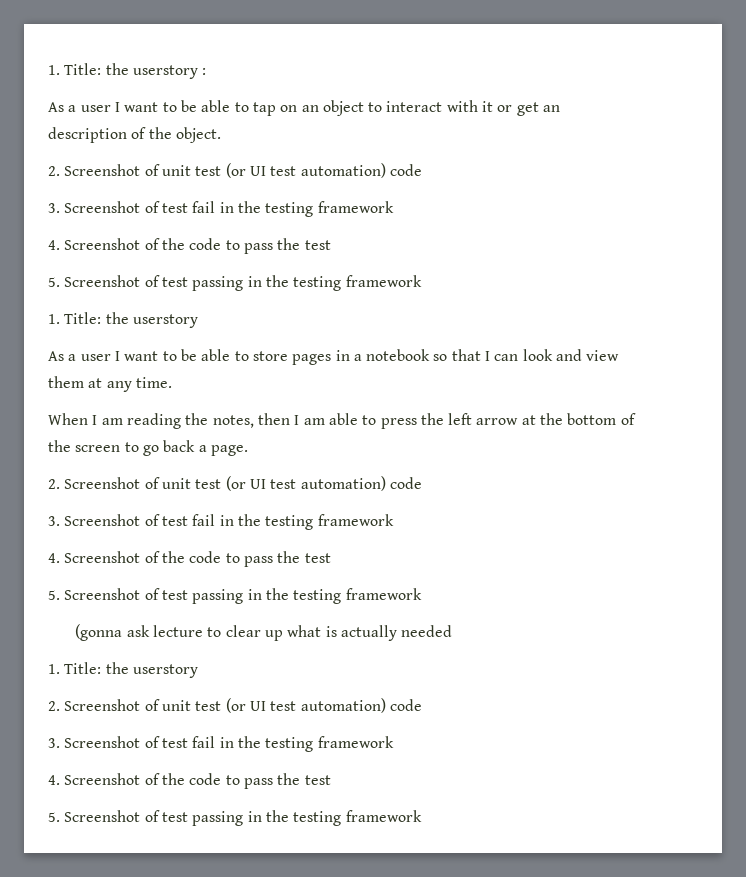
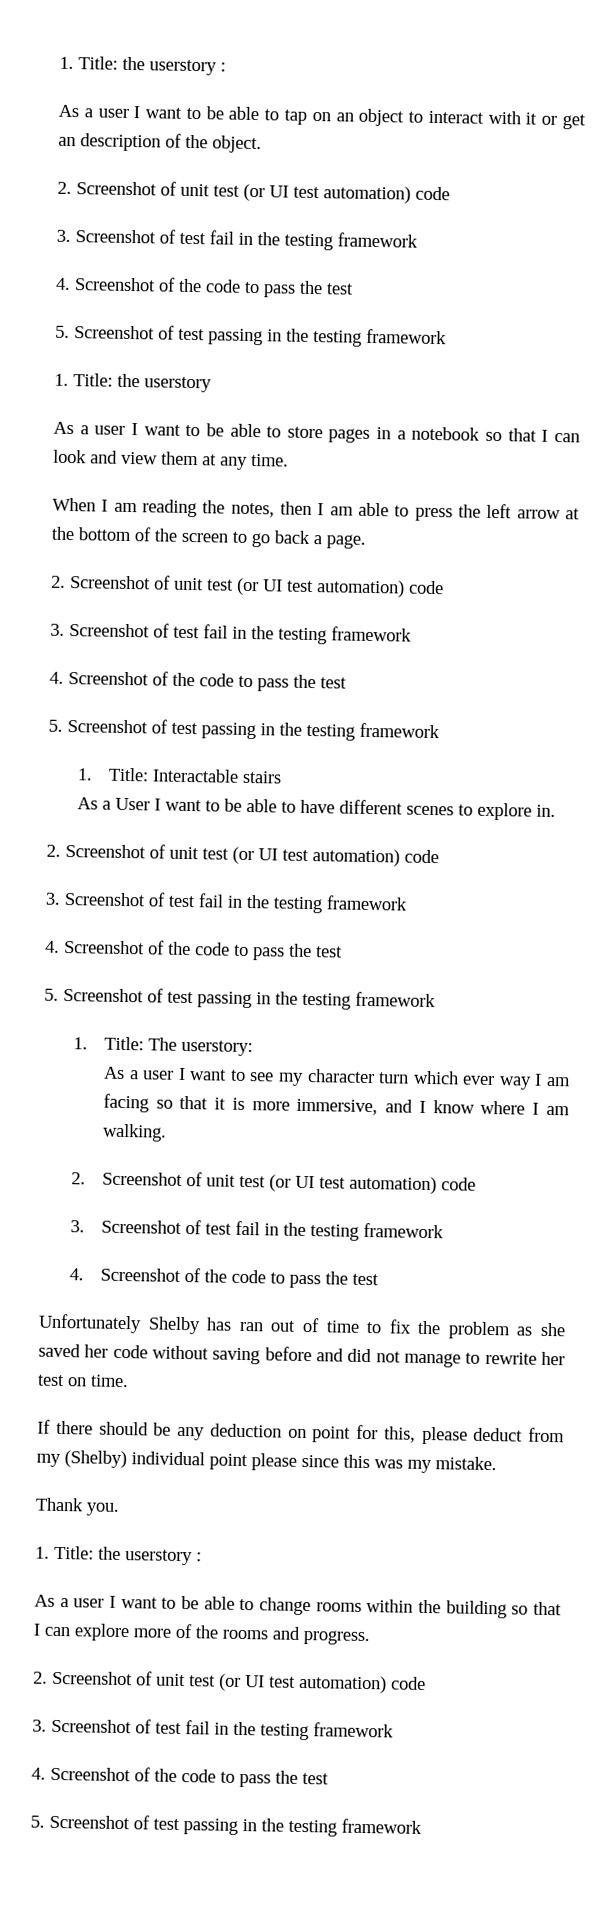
- (gonna ask lecture to clear up what is actually needed
- 1. Title: the userstory
+ 1. Title: Interactable stairs
+ As a User I want to be able to have different scenes to explore in.
+ 1. Title: The userstory:
+ As a user I want to see my character turn which ever way I am facing so that it is more immersive, and I know where I am walking.
+ 2. Screenshot of unit test (or UI test automation) code
+ 3. Screenshot of test fail in the testing framework
+ 4. Screenshot of the code to pass the test
+ Unfortunately Shelby has ran out of time to fix the problem as she saved her code without saving before and did not manage to rewrite her test on time.
+ If there should be any deduction on point for this, please deduct from my (Shelby) individual point please since this was my mistake.
+ Thank you.
+ 1. Title: the userstory :
+ As a user I want to be able to change rooms within the building so that I can explore more of the rooms and progress.
+ 2. Screenshot of unit test (or UI test automation) code
+ 3. Screenshot of test fail in the testing framework
+ 4. Screenshot of the code to pass the test
+ 5. Screenshot of test passing in the testing framework

